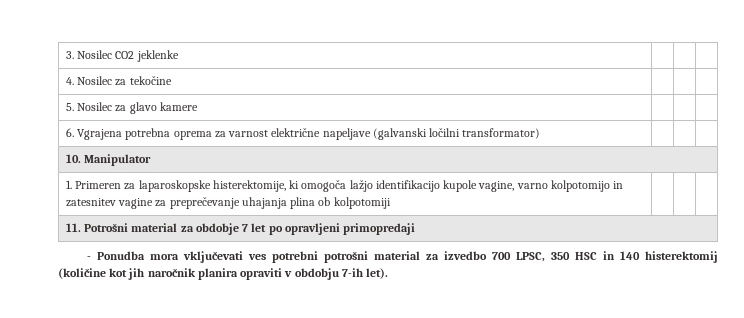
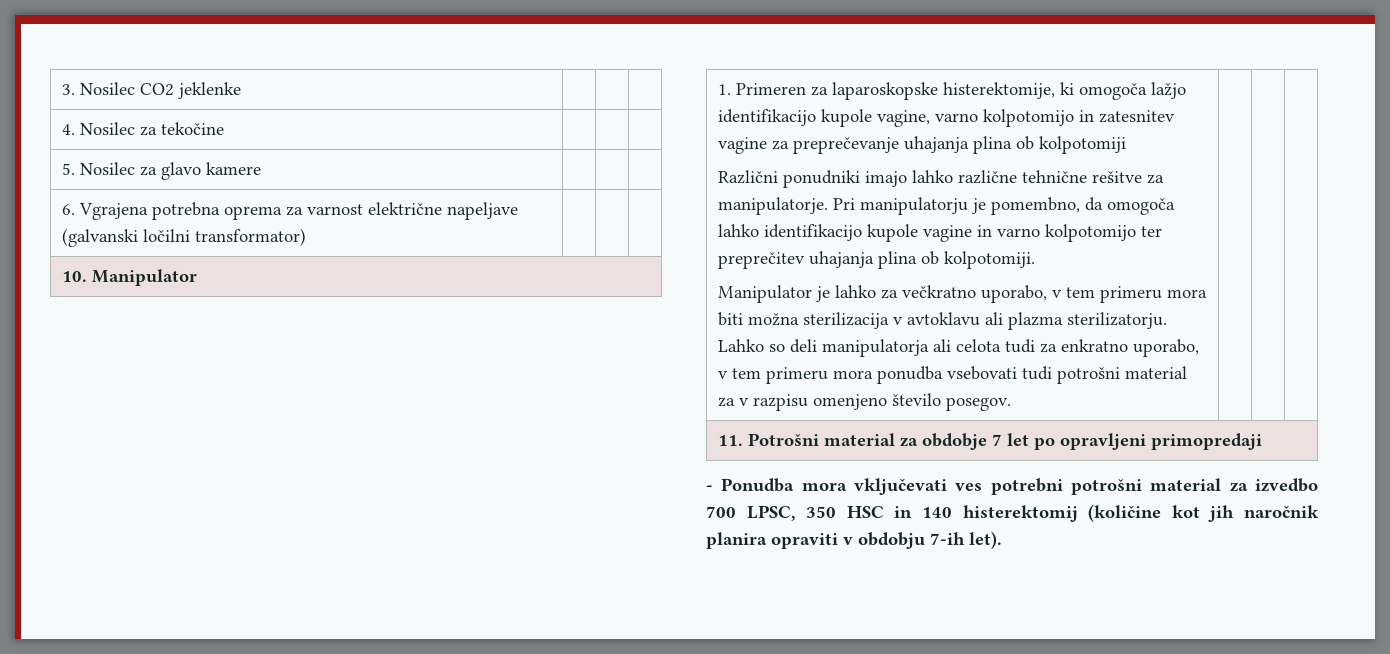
+ Različni ponudniki imajo lahko različne tehnične rešitve za manipulatorje. Pri manipulatorju je pomembno, da omogoča lahko identifikacijo kupole vagine in varno kolpotomijo ter preprečitev uhajanja plina ob kolpotomiji.
+ Manipulator je lahko za večkratno uporabo, v tem primeru mora biti možna sterilizacija v avtoklavu ali plazma sterilizatorju. Lahko so deli manipulatorja ali celota tudi za enkratno uporabo, v tem primeru mora ponudba vsebovati tudi potrošni material za v razpisu omenjeno število posegov.

